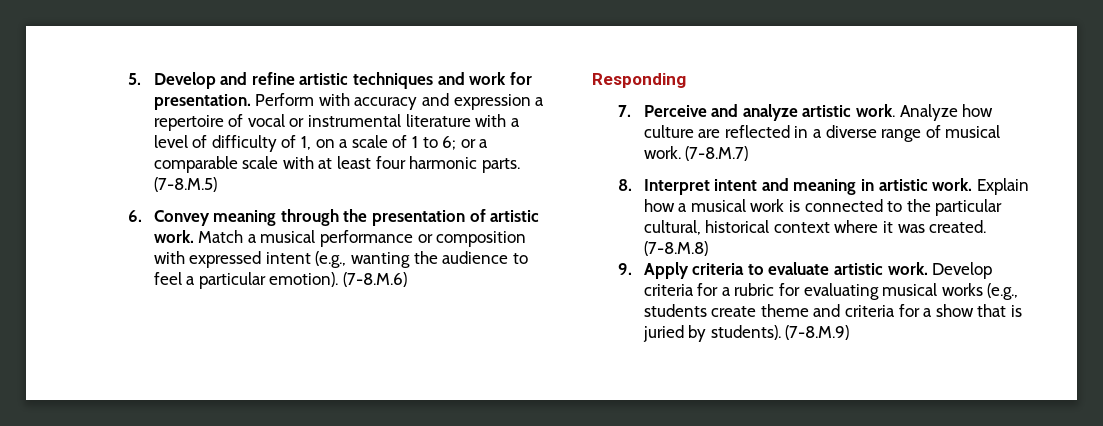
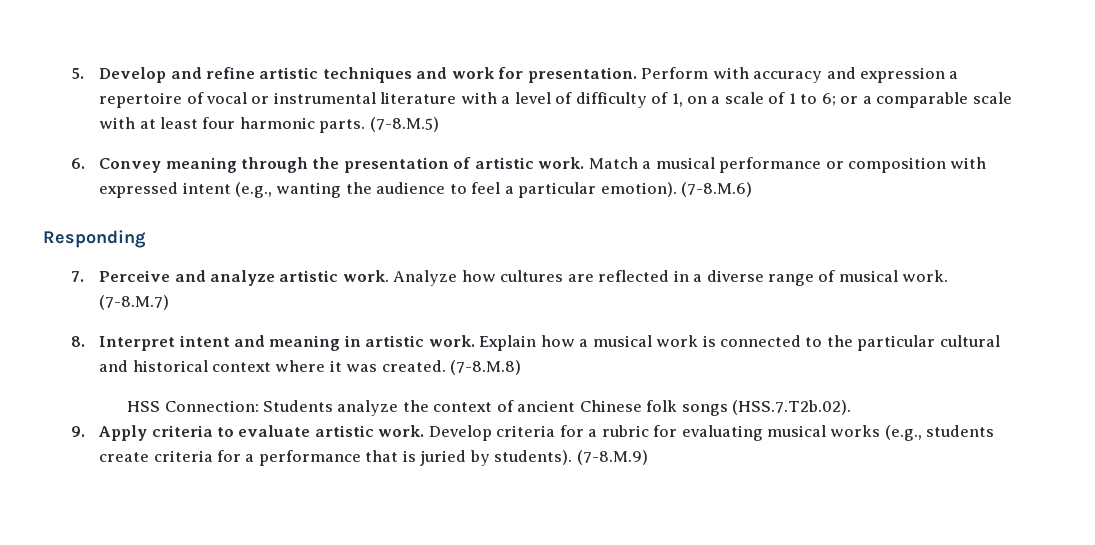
- Analyze how culture are reflected in a diverse range of musical work.
+ Analyze how cultures are reflected in a diverse range of musical work.
- Explain how a musical work is connected to the particular cultural, historical context where it was created.
+ Explain how a musical work is connected to the particular cultural and historical context where it was created.
+ HSS Connection: Students analyze the context of ancient Chinese folk songs (HSS.7.T2b.02).
- Develop criteria for a rubric for evaluating musical works (e.g., students create theme and criteria for a show that is juried by students).
+ Develop criteria for a rubric for evaluating musical works (e.g., students create criteria for a performance that is juried by students).

